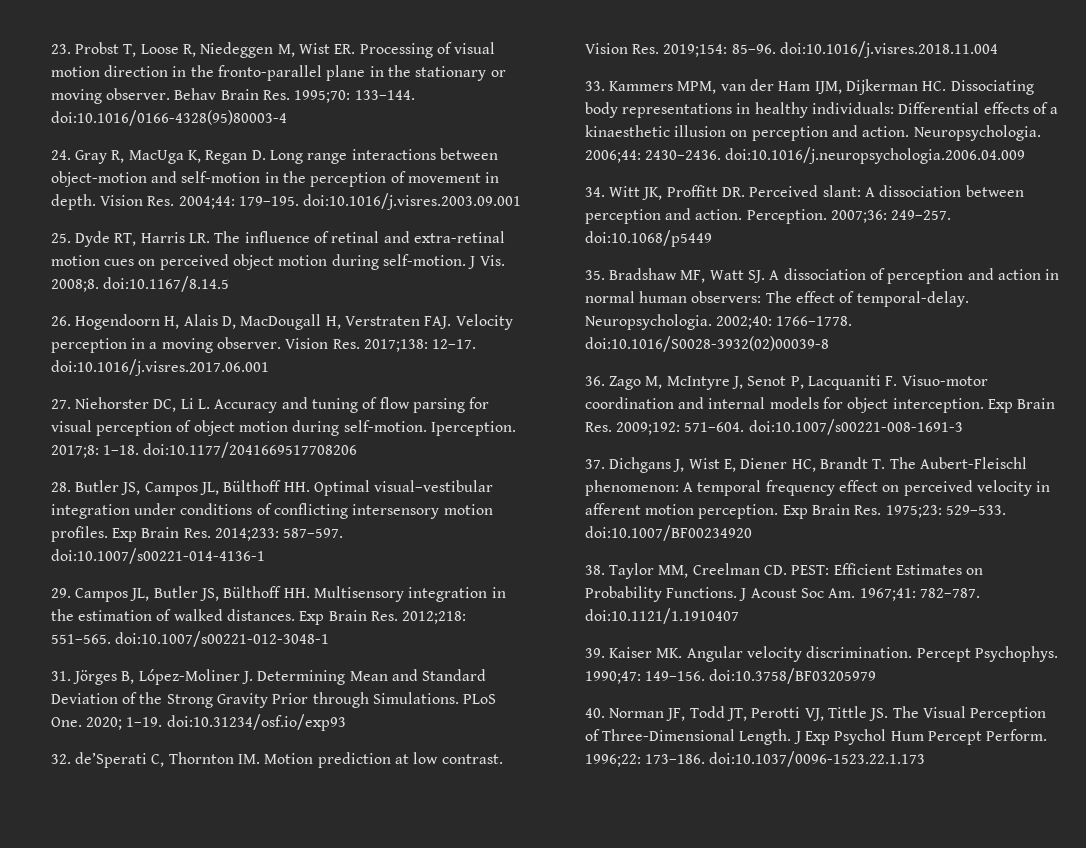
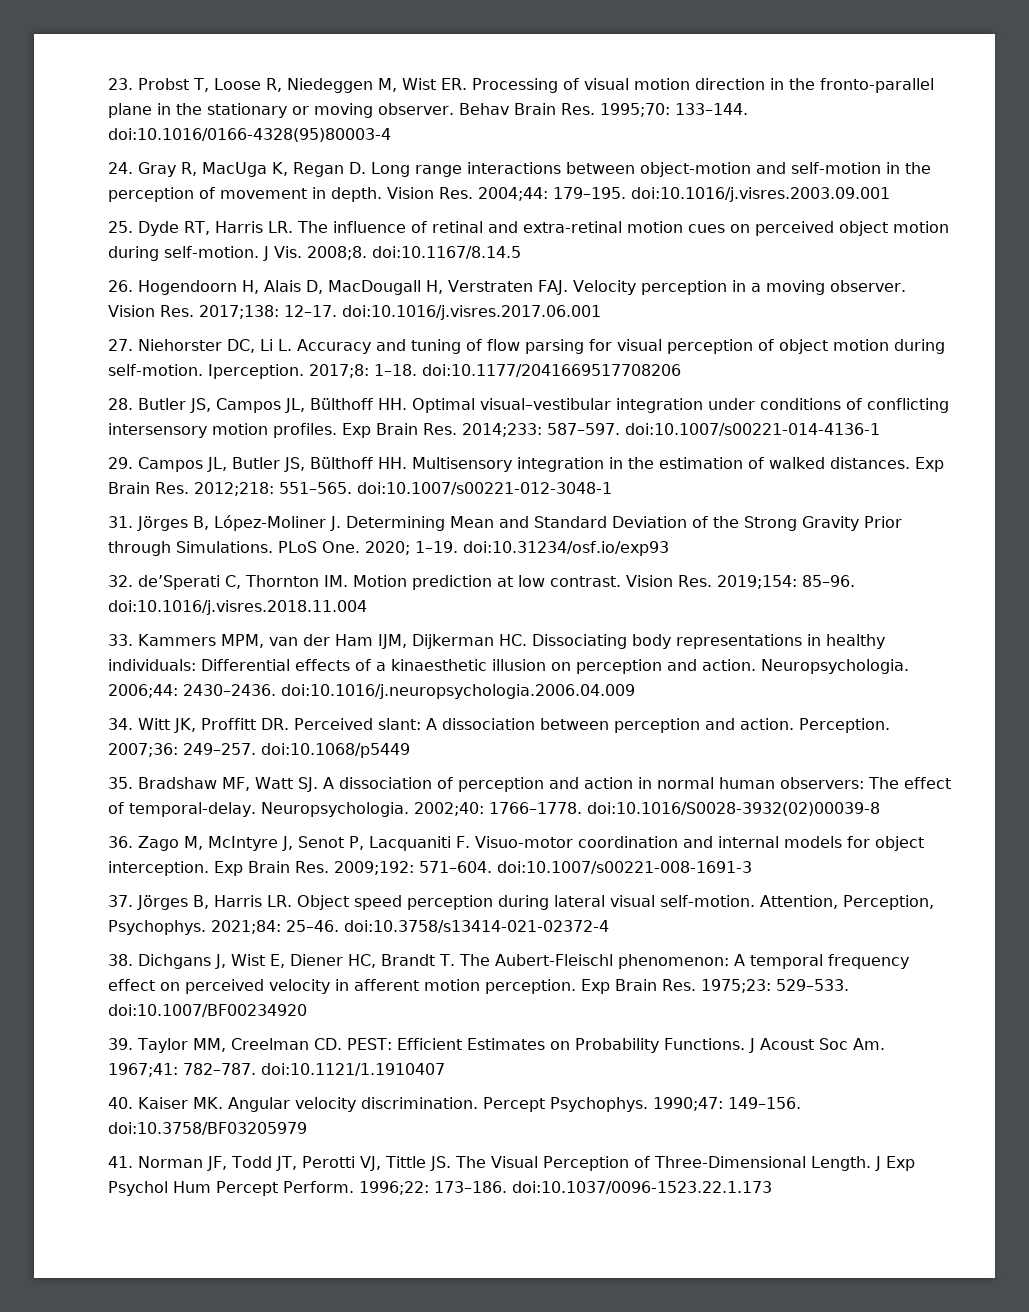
- 37. Dichgans J, Wist E, Diener HC, Brandt T. The Aubert-Fleischl phenomenon: A temporal frequency effect on perceived velocity in afferent motion perception.
+ 37. Jörges B, Harris LR. Object speed perception during lateral visual self-motion. Attention, Perception, Psychophys. 2021;84: 25–46. doi:10.3758/s13414-021-02372-4
+ 38. Dichgans J, Wist E, Diener HC, Brandt T. The Aubert-Fleischl phenomenon: A temporal frequency effect on perceived velocity in afferent motion perception.
- 38. Taylor MM, Creelman CD. PEST: Efficient Estimates on Probability Functions.
+ 39. Taylor MM, Creelman CD. PEST: Efficient Estimates on Probability Functions.
- 39. Kaiser MK. Angular velocity discrimination.
+ 40. Kaiser MK. Angular velocity discrimination.
- 40. Norman JF, Todd JT, Perotti VJ, Tittle JS. The Visual Perception of Three-Dimensional Length.
+ 41. Norman JF, Todd JT, Perotti VJ, Tittle JS. The Visual Perception of Three-Dimensional Length.

